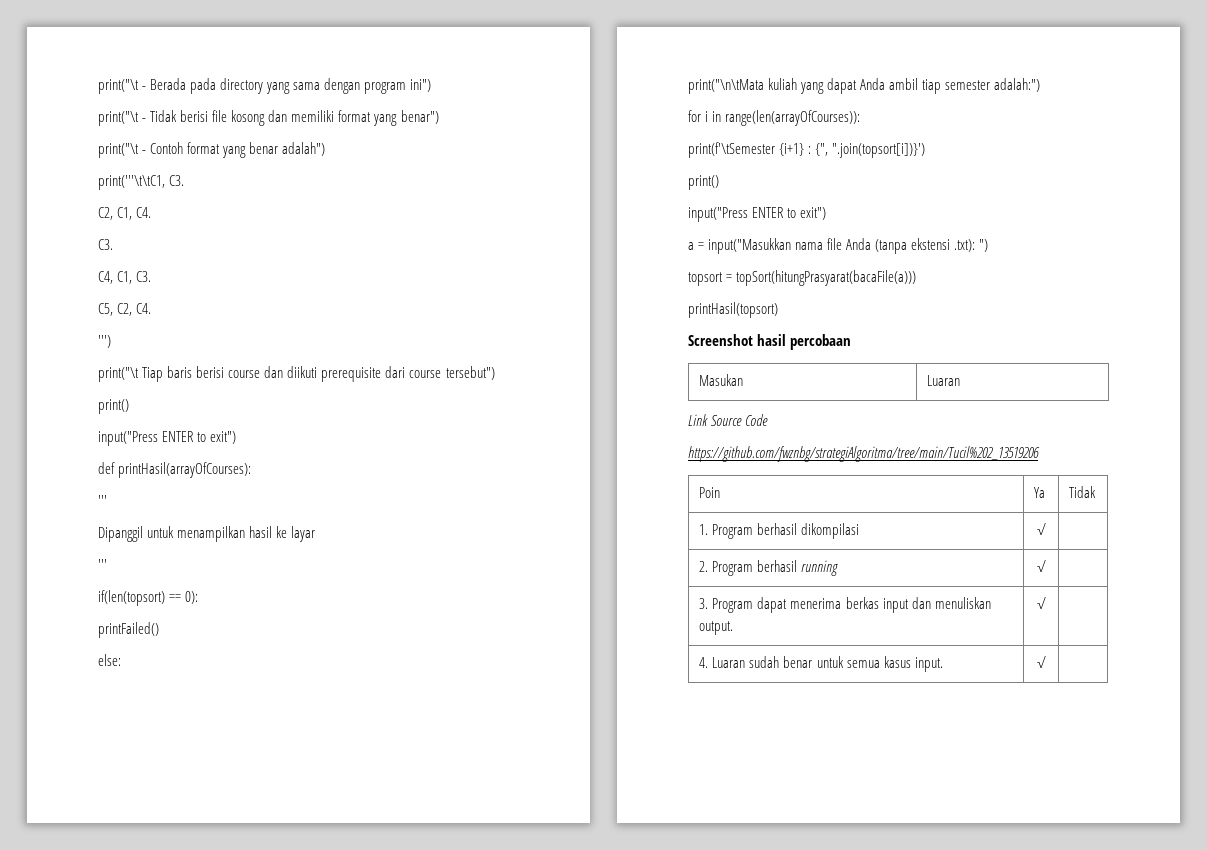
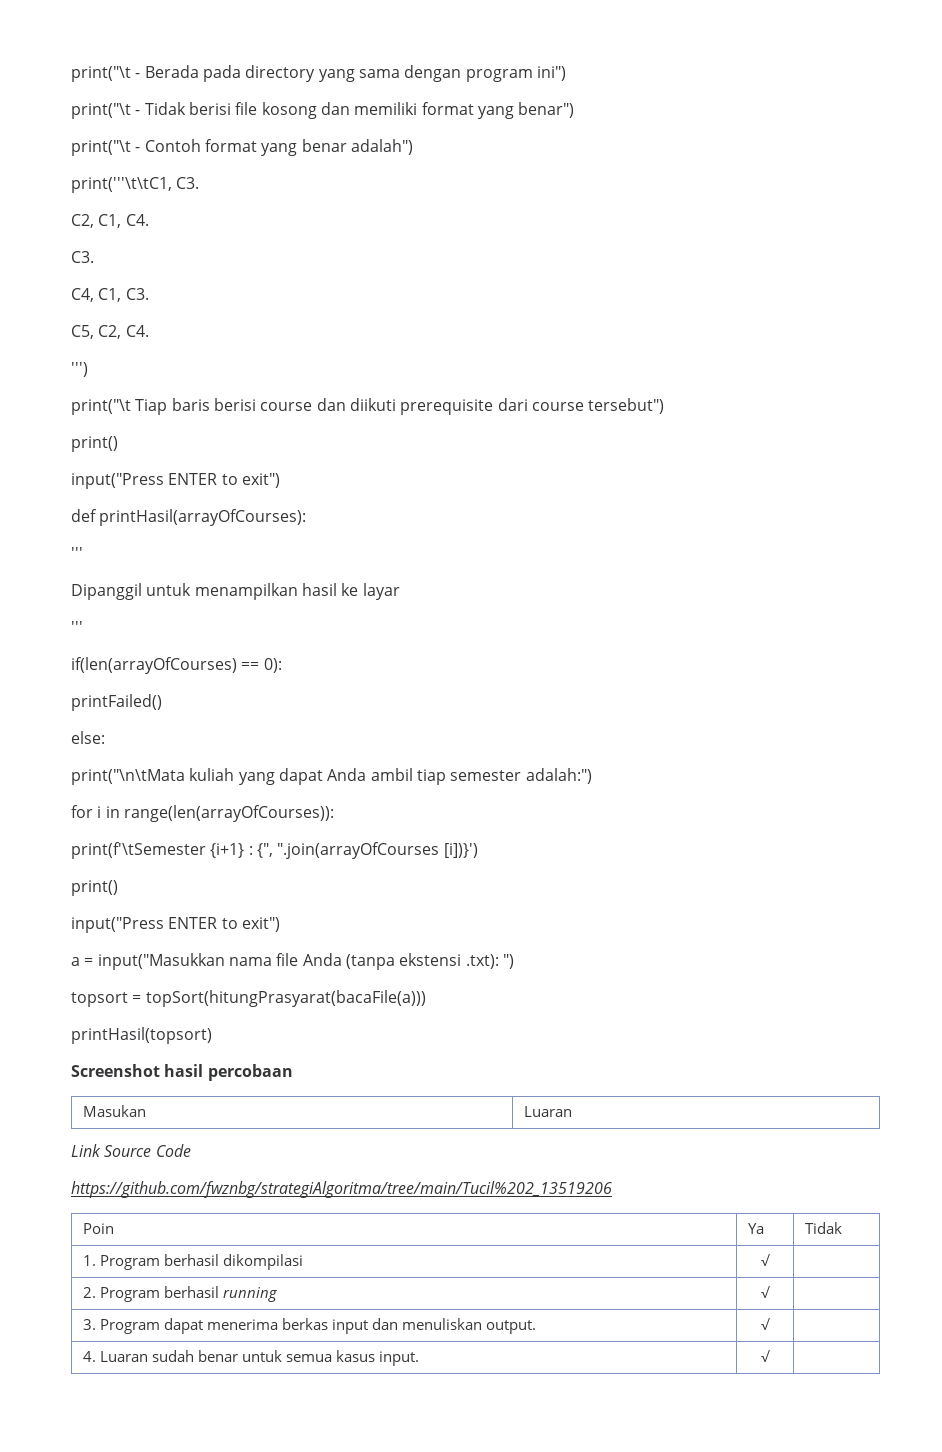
- if(len(topsort) == 0):
+ if(len(arrayOfCourses) == 0):
- print(f'\tSemester {i+1} : {", ".join(topsort[i])}')
+ print(f'\tSemester {i+1} : {", ".join(arrayOfCourses [i])}')

